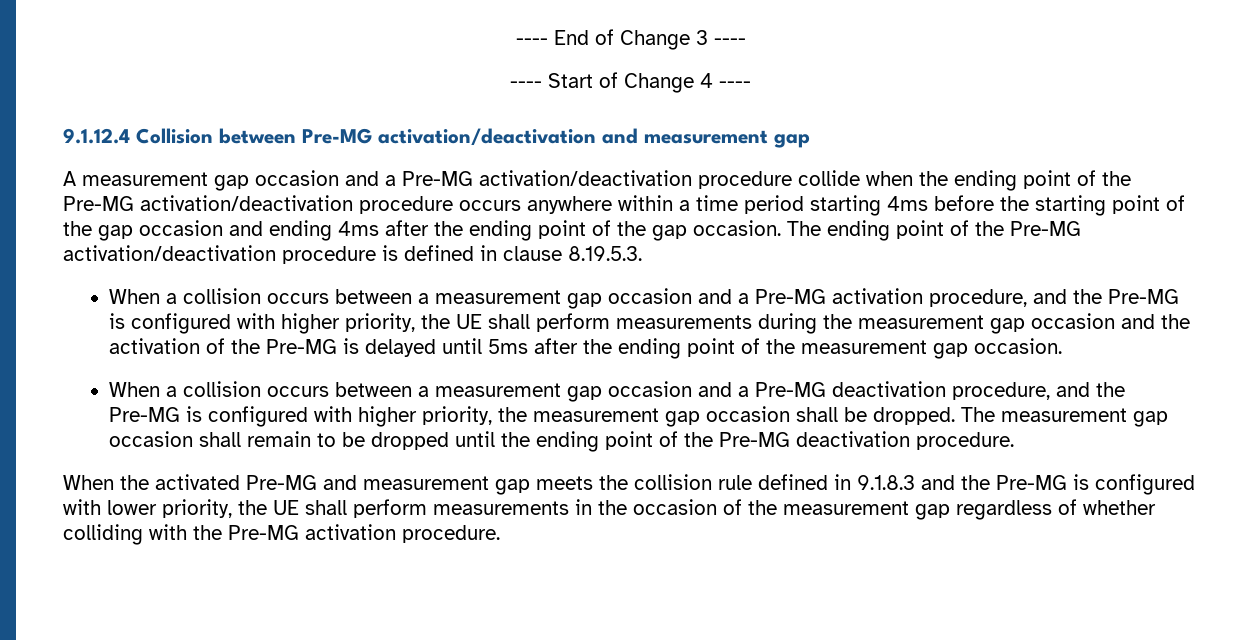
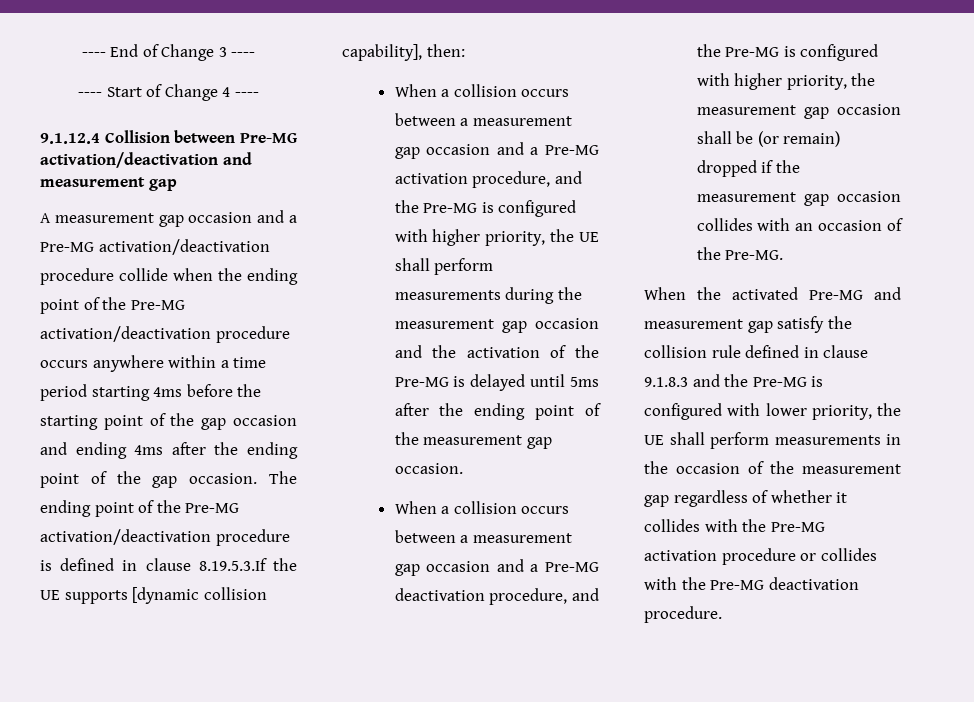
- The ending point of the Pre-MG activation/deactivation procedure is defined in clause 8.19.5.3.
+ The ending point of the Pre-MG activation/deactivation procedure is defined in clause 8.19.5.3.If the UE supports [dynamic collision capability], then:
- When a collision occurs between a measurement gap occasion and a Pre-MG deactivation procedure, and the Pre-MG is configured with higher priority, the measurement gap occasion shall be dropped. The measurement gap occasion shall remain to be dropped until the ending point of the Pre-MG deactivation procedure.
+ When a collision occurs between a measurement gap occasion and a Pre-MG deactivation procedure, and the Pre-MG is configured with higher priority, the measurement gap occasion shall be (or remain) dropped if the measurement gap occasion collides with an occasion of the Pre-MG.
- When the activated Pre-MG and measurement gap meets the collision rule defined in 9.1.8.3 and the Pre-MG is configured with lower priority, the UE shall perform measurements in the occasion of the measurement gap regardless of whether colliding with the Pre-MG activation procedure.
+ When the activated Pre-MG and measurement gap satisfy the collision rule defined in clause 9.1.8.3 and the Pre-MG is configured with lower priority, the UE shall perform measurements in the occasion of the measurement gap regardless of whether it collides with the Pre-MG activation procedure or collides with the Pre-MG deactivation procedure.

